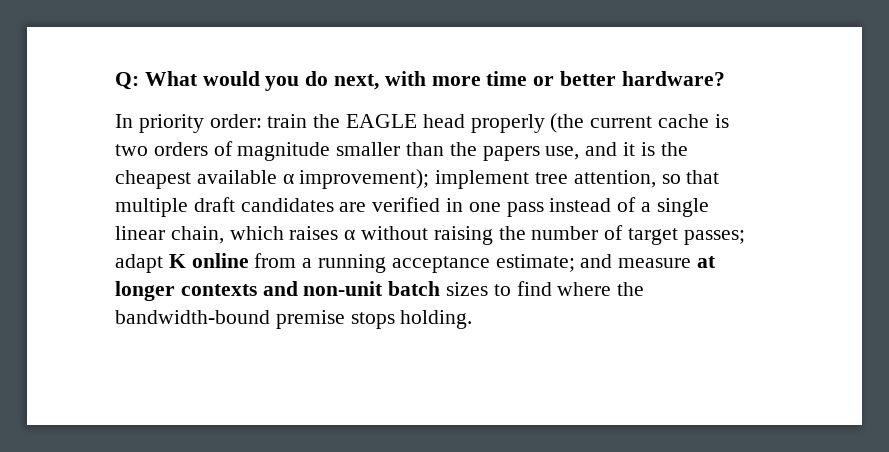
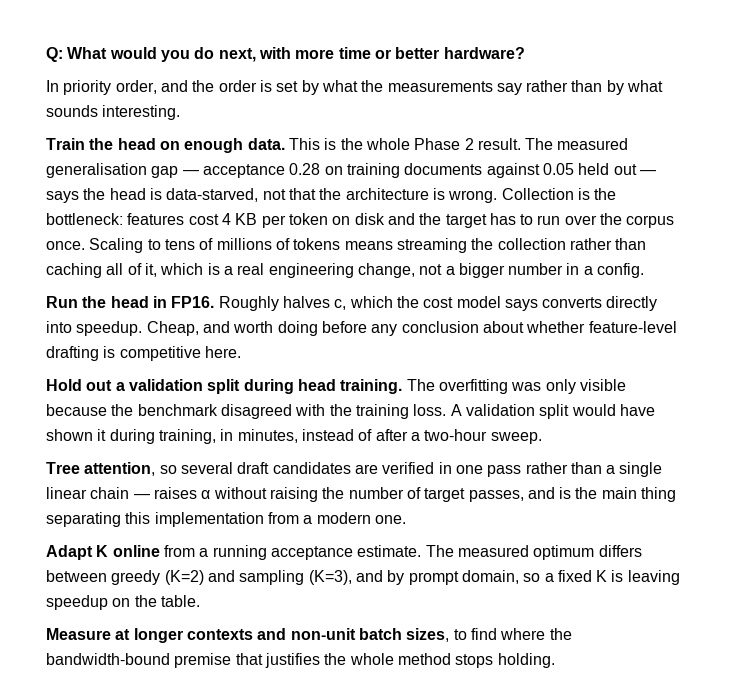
- In priority order: train the EAGLE head properly (the current cache is two orders of magnitude smaller than the papers use, and it is the cheapest available α improvement); implement tree attention, so that multiple draft candidates are verified in one pass instead of a single linear chain, which raises α without raising the number of target passes; adapt K online from a running acceptance estimate; and measure at longer contexts and non-unit batch sizes to find where the bandwidth-bound premise stops holding.
+ In priority order, and the order is set by what the measurements say rather than by what sounds interesting.
+ Train the head on enough data. This is the whole Phase 2 result. The measured generalisation gap — acceptance 0.28 on training documents against 0.05 held out — says the head is data-starved, not that the architecture is wrong. Collection is the bottleneck: features cost 4 KB per token on disk and the target has to run over the corpus once. Scaling to tens of millions of tokens means streaming the collection rather than caching all of it, which is a real engineering change, not a bigger number in a config.
+ Run the head in FP16. Roughly halves c, which the cost model says converts directly into speedup. Cheap, and worth doing before any conclusion about whether feature-level drafting is competitive here.
+ Hold out a validation split during head training. The overfitting was only visible because the benchmark disagreed with the training loss. A validation split would have shown it during training, in minutes, instead of after a two-hour sweep.
+ Tree attention, so several draft candidates are verified in one pass rather than a single linear chain — raises α without raising the number of target passes, and is the main thing separating this implementation from a modern one.
+ Adapt K online from a running acceptance estimate. The measured optimum differs between greedy (K=2) and sampling (K=3), and by prompt domain, so a fixed K is leaving speedup on the table.
+ Measure at longer contexts and non-unit batch sizes, to find where the bandwidth-bound premise that justifies the whole method stops holding.

